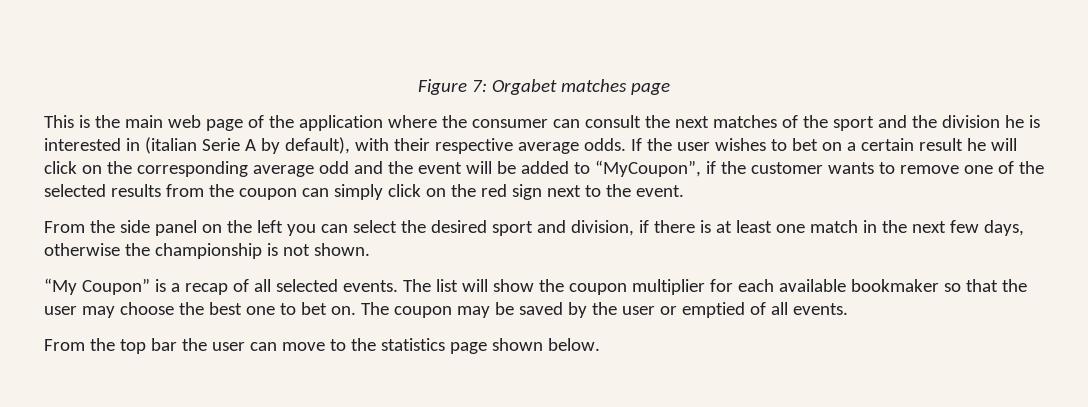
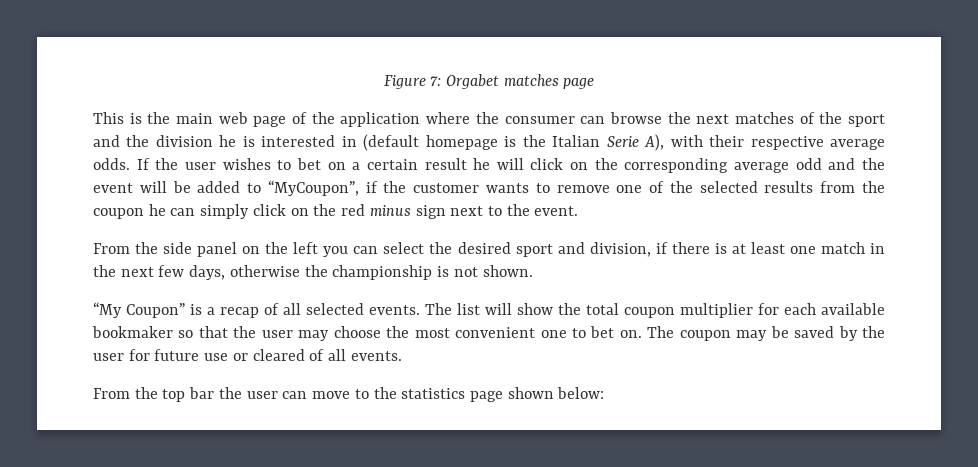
- This is the main web page of the application where the consumer can consult the next matches of the sport and the division he is interested in (italian Serie A by default), with their respective average odds.
+ This is the main web page of the application where the consumer can browse the next matches of the sport and the division he is interested in (default homepage is the Italian Serie A), with their respective average odds.
- If the user wishes to bet on a certain result he will click on the corresponding average odd and the event will be added to “MyCoupon”, if the customer wants to remove one of the selected results from the coupon can simply click on the red sign next to the event.
+ If the user wishes to bet on a certain result he will click on the corresponding average odd and the event will be added to “MyCoupon”, if the customer wants to remove one of the selected results from the coupon he can simply click on the red minus sign next to the event.
- The list will show the coupon multiplier for each available bookmaker so that the user may choose the best one to bet on.
+ The list will show the total coupon multiplier for each available bookmaker so that the user may choose the most convenient one to bet on.
- The coupon may be saved by the user or emptied of all events.
+ The coupon may be saved by the user for future use or cleared of all events.
- From the top bar the user can move to the statistics page shown below.
+ From the top bar the user can move to the statistics page shown below:

